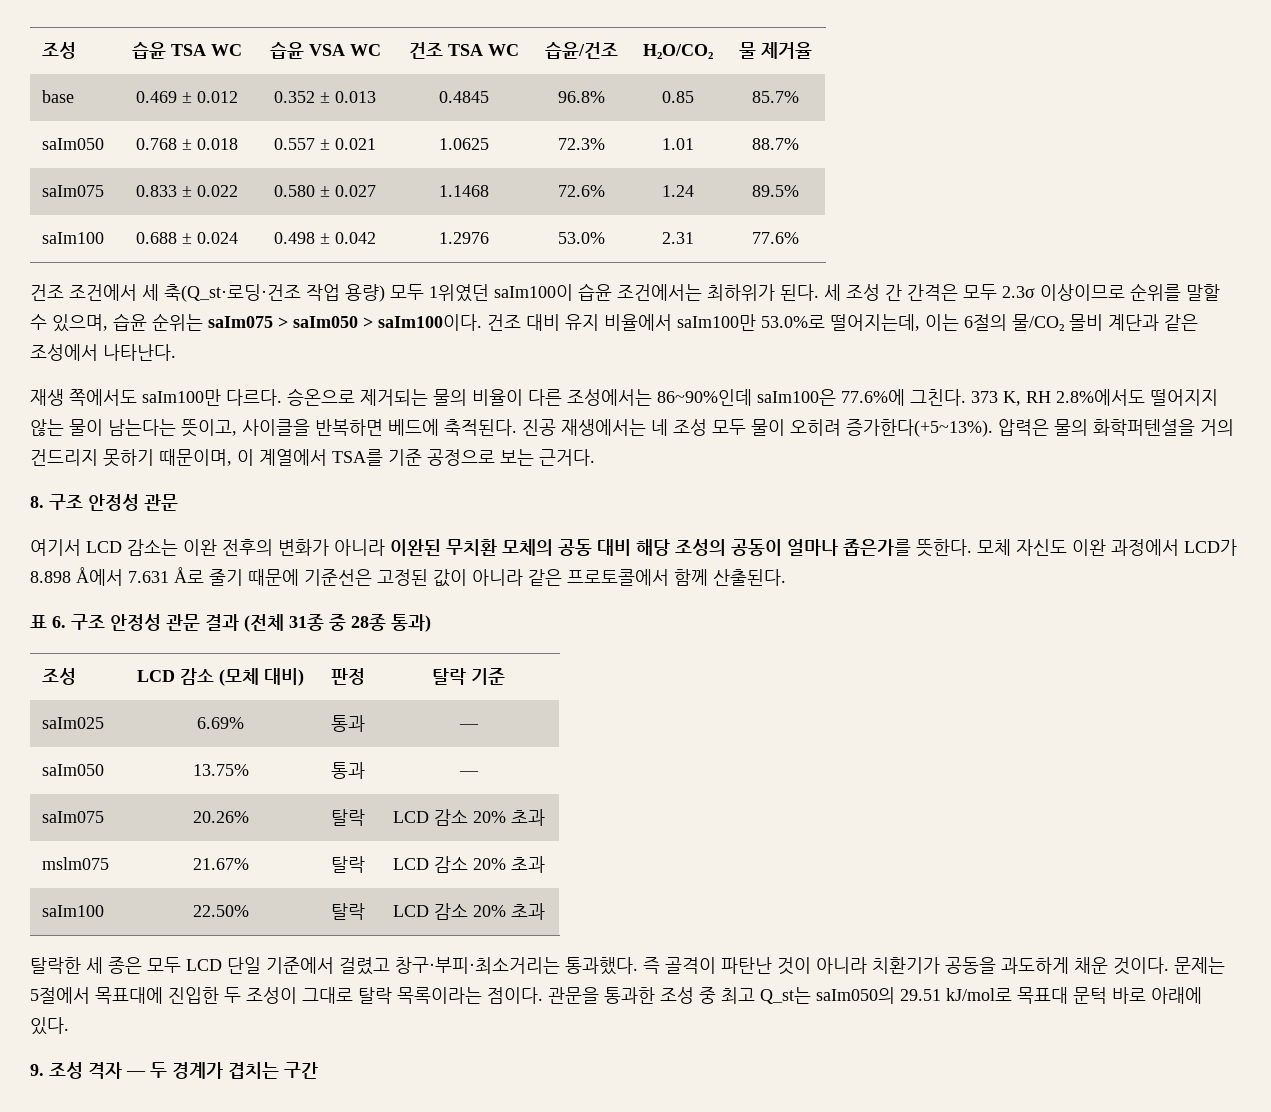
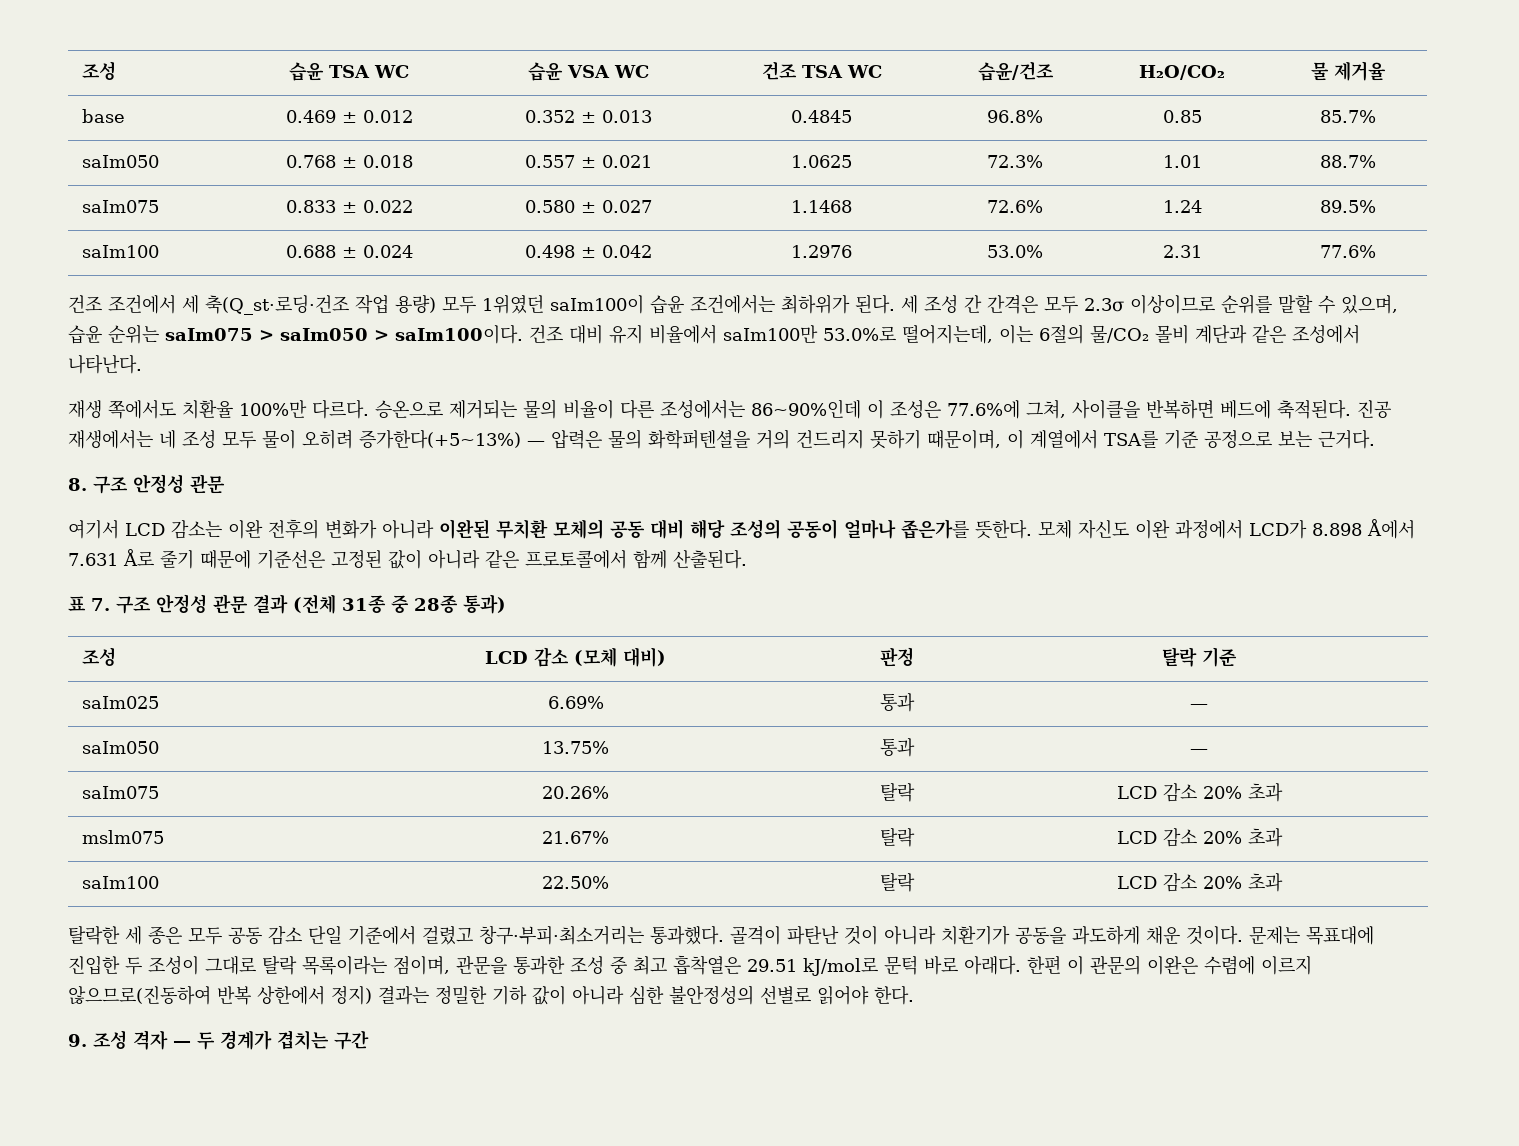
- 재생 쪽에서도 saIm100만 다르다.
+ 재생 쪽에서도 치환율 100%만 다르다.
- 승온으로 제거되는 물의 비율이 다른 조성에서는 86~90%인데 saIm100은 77.6%에 그친다. 373 K, RH 2.8%에서도 떨어지지 않는 물이 남는다는 뜻이고, 사이클을 반복하면 베드에 축적된다.
+ 승온으로 제거되는 물의 비율이 다른 조성에서는 86~90%인데 이 조성은 77.6%에 그쳐, 사이클을 반복하면 베드에 축적된다.
- 진공 재생에서는 네 조성 모두 물이 오히려 증가한다(+5~13%). 압력은 물의 화학퍼텐셜을 거의 건드리지 못하기 때문이며, 이 계열에서 TSA를 기준 공정으로 보는 근거다.
+ 진공 재생에서는 네 조성 모두 물이 오히려 증가한다(+5~13%) — 압력은 물의 화학퍼텐셜을 거의 건드리지 못하기 때문이며, 이 계열에서 TSA를 기준 공정으로 보는 근거다.
- 표 6. 구조 안정성 관문 결과 (전체 31종 중 28종 통과)
+ 표 7. 구조 안정성 관문 결과 (전체 31종 중 28종 통과)
- 탈락한 세 종은 모두 LCD 단일 기준에서 걸렸고 창구·부피·최소거리는 통과했다.
+ 탈락한 세 종은 모두 공동 감소 단일 기준에서 걸렸고 창구·부피·최소거리는 통과했다.
- 즉 골격이 파탄난 것이 아니라 치환기가 공동을 과도하게 채운 것이다.
+ 골격이 파탄난 것이 아니라 치환기가 공동을 과도하게 채운 것이다.
- 문제는 5절에서 목표대에 진입한 두 조성이 그대로 탈락 목록이라는 점이다. 관문을 통과한 조성 중 최고 Q_st는 saIm050의 29.51 kJ/mol로 목표대 문턱 바로 아래에 있다.
+ 문제는 목표대에 진입한 두 조성이 그대로 탈락 목록이라는 점이며, 관문을 통과한 조성 중 최고 흡착열은 29.51 kJ/mol로 문턱 바로 아래다. 한편 이 관문의 이완은 수렴에 이르지 않으므로(진동하여 반복 상한에서 정지) 결과는 정밀한 기하 값이 아니라 심한 불안정성의 선별로 읽어야 한다.

